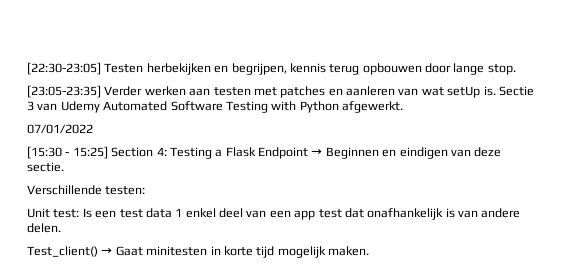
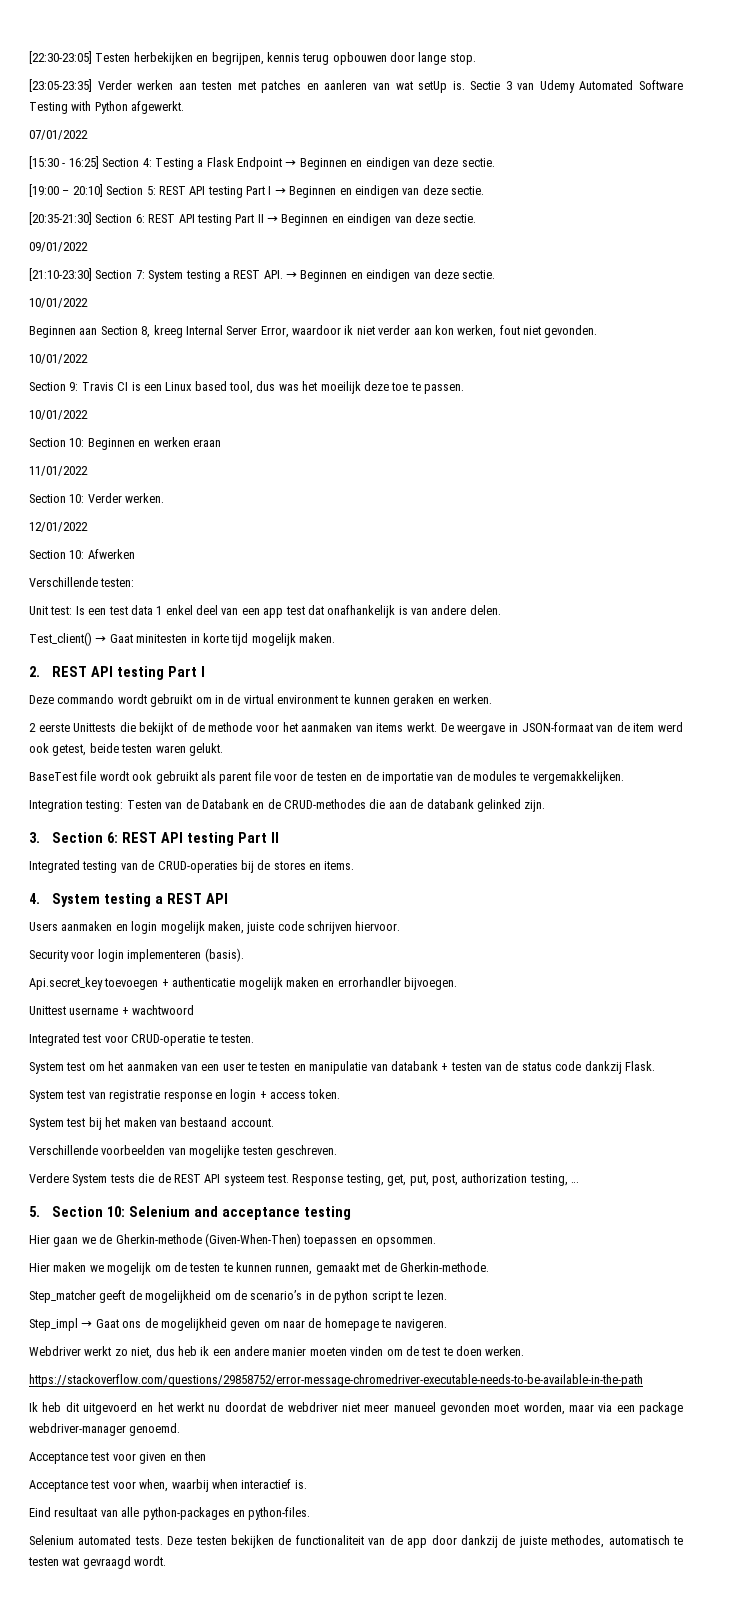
- [15:30 - 15:25] Section 4: Testing a Flask Endpoint → Beginnen en eindigen van deze sectie.
+ [15:30 - 16:25] Section 4: Testing a Flask Endpoint → Beginnen en eindigen van deze sectie.
+ [19:00 – 20:10] Section 5: REST API testing Part I → Beginnen en eindigen van deze sectie.
+ [20:35-21:30] Section 6: REST API testing Part II → Beginnen en eindigen van deze sectie.
+ 09/01/2022
+ [21:10-23:30] Section 7: System testing a REST API. → Beginnen en eindigen van deze sectie.
+ 10/01/2022
+ Beginnen aan Section 8, kreeg Internal Server Error, waardoor ik niet verder aan kon werken, fout niet gevonden.
+ 10/01/2022
+ Section 9: Travis CI is een Linux based tool, dus was het moeilijk deze toe te passen.
+ 10/01/2022
+ Section 10: Beginnen en werken eraan
+ 11/01/2022
+ Section 10: Verder werken.
+ 12/01/2022
+ Section 10: Afwerken
+ 2. REST API testing Part I
+ Deze commando wordt gebruikt om in de virtual environment te kunnen geraken en werken.
+ 2 eerste Unittests die bekijkt of de methode voor het aanmaken van items werkt. De weergave in JSON-formaat van de item werd ook getest, beide testen waren gelukt.
+ BaseTest file wordt ook gebruikt als parent file voor de testen en de importatie van de modules te vergemakkelijken.
+ Integration testing: Testen van de Databank en de CRUD-methodes die aan de databank gelinked zijn.
+ 3. Section 6: REST API testing Part II
+ Integrated testing van de CRUD-operaties bij de stores en items.
+ 4. System testing a REST API
+ Users aanmaken en login mogelijk maken, juiste code schrijven hiervoor.
+ Security voor login implementeren (basis).
+ Api.secret_key toevoegen + authenticatie mogelijk maken en errorhandler bijvoegen.
+ Unittest username + wachtwoord
+ Integrated test voor CRUD-operatie te testen.
+ System test om het aanmaken van een user te testen en manipulatie van databank + testen van de status code dankzij Flask.
+ System test van registratie response en login + access token.
+ System test bij het maken van bestaand account.
+ Verschillende voorbeelden van mogelijke testen geschreven.
+ Verdere System tests die de REST API systeem test. Response testing, get, put, post, authorization testing, …
+ 5. Section 10: Selenium and acceptance testing
+ Hier gaan we de Gherkin-methode (Given-When-Then) toepassen en opsommen.
+ Hier maken we mogelijk om de testen te kunnen runnen, gemaakt met de Gherkin-methode.
+ Step_matcher geeft de mogelijkheid om de scenario’s in de python script te lezen.
+ Step_impl → Gaat ons de mogelijkheid geven om naar de homepage te navigeren.
+ Webdriver werkt zo niet, dus heb ik een andere manier moeten vinden om de test te doen werken.
+ https://stackoverflow.com/questions/29858752/error-message-chromedriver-executable-needs-to-be-available-in-the-path
+ Ik heb dit uitgevoerd en het werkt nu doordat de webdriver niet meer manueel gevonden moet worden, maar via een package webdriver-manager genoemd.
+ Acceptance test voor given en then
+ Acceptance test voor when, waarbij when interactief is.
+ Eind resultaat van alle python-packages en python-files.
+ Selenium automated tests. Deze testen bekijken de functionaliteit van de app door dankzij de juiste methodes, automatisch te testen wat gevraagd wordt.

